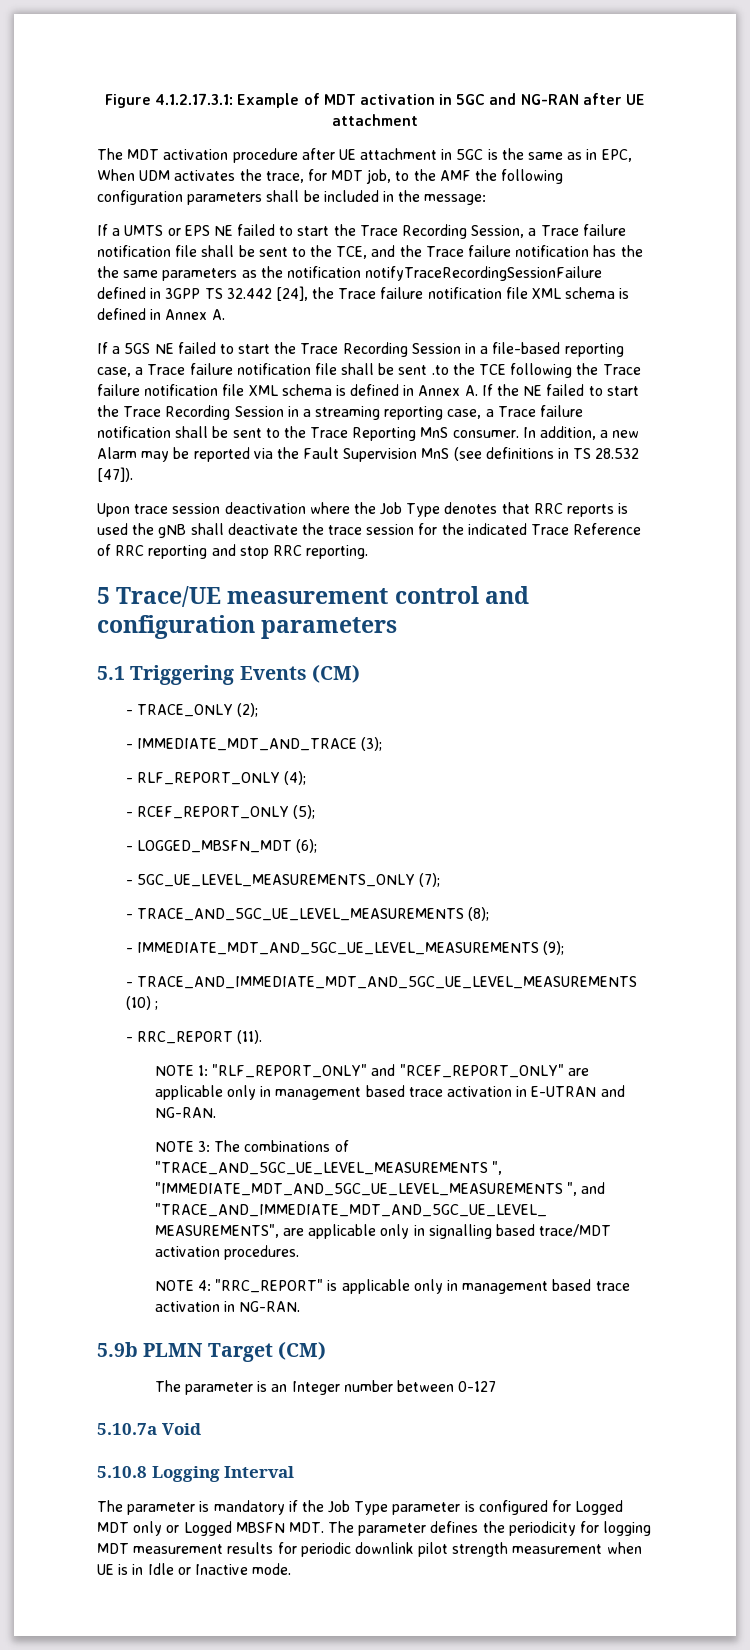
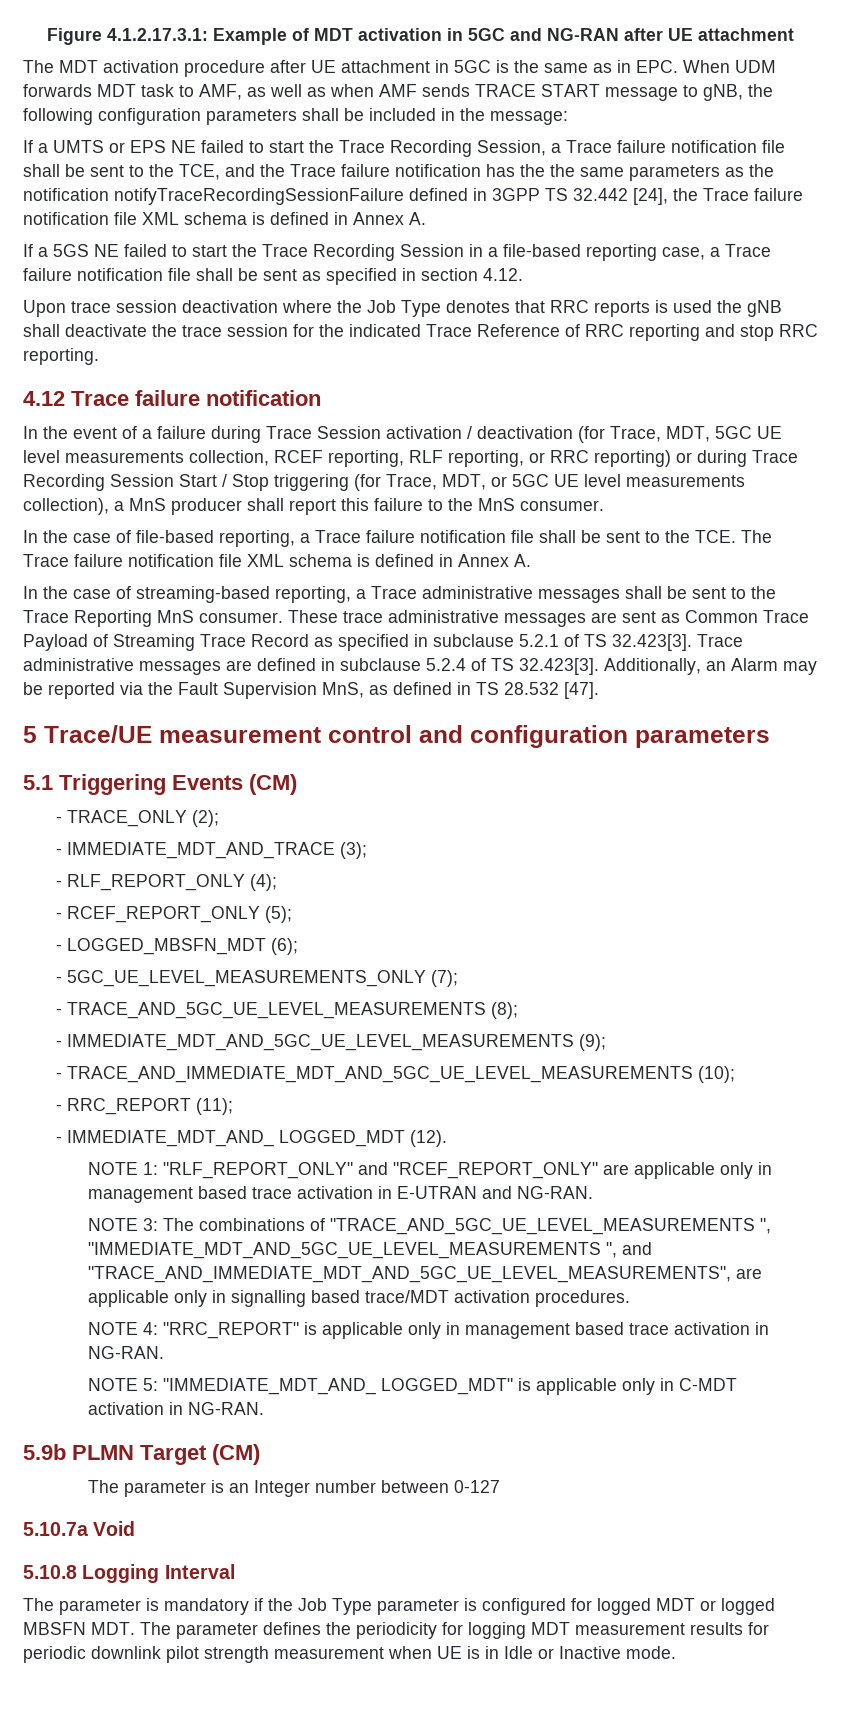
- The MDT activation procedure after UE attachment in 5GC is the same as in EPC, When UDM activates the trace, for MDT job, to the AMF the following configuration parameters shall be included in the message:
+ The MDT activation procedure after UE attachment in 5GC is the same as in EPC. When UDM forwards MDT task to AMF, as well as when AMF sends TRACE START message to gNB, the following configuration parameters shall be included in the message:
- If a 5GS NE failed to start the Trace Recording Session in a file-based reporting case, a Trace failure notification file shall be sent .to the TCE following the Trace failure notification file XML schema is defined in Annex A. If the NE failed to start the Trace Recording Session in a streaming reporting case, a Trace failure notification shall be sent to the Trace Reporting MnS consumer. In addition, a new Alarm may be reported via the Fault Supervision MnS (see definitions in TS 28.532 [47]).
+ If a 5GS NE failed to start the Trace Recording Session in a file-based reporting case, a Trace failure notification file shall be sent as specified in section 4.12.
+ 4.12 Trace failure notification
+ In the event of a failure during Trace Session activation / deactivation (for Trace, MDT, 5GC UE level measurements collection, RCEF reporting, RLF reporting, or RRC reporting) or during Trace Recording Session Start / Stop triggering (for Trace, MDT, or 5GC UE level measurements collection), a MnS producer shall report this failure to the MnS consumer.
+ In the case of file-based reporting, a Trace failure notification file shall be sent to the TCE. The Trace failure notification file XML schema is defined in Annex A.
+ In the case of streaming-based reporting, a Trace administrative messages shall be sent to the Trace Reporting MnS consumer. These trace administrative messages are sent as Common Trace Payload of Streaming Trace Record as specified in subclause 5.2.1 of TS 32.423[3]. Trace administrative messages are defined in subclause 5.2.4 of TS 32.423[3]. Additionally, an Alarm may be reported via the Fault Supervision MnS, as defined in TS 28.532 [47].
- - TRACE_AND_IMMEDIATE_MDT_AND_5GC_UE_LEVEL_MEASUREMENTS (10) ;
+ - TRACE_AND_IMMEDIATE_MDT_AND_5GC_UE_LEVEL_MEASUREMENTS (10);
- - RRC_REPORT (11).
+ - RRC_REPORT (11);
+ - IMMEDIATE_MDT_AND_ LOGGED_MDT (12).
+ NOTE 5: "IMMEDIATE_MDT_AND_ LOGGED_MDT" is applicable only in C-MDT activation in NG-RAN.
- The parameter is mandatory if the Job Type parameter is configured for Logged MDT only or Logged MBSFN MDT. The parameter defines the periodicity for logging MDT measurement results for periodic downlink pilot strength measurement when UE is in Idle or Inactive mode.
+ The parameter is mandatory if the Job Type parameter is configured for logged MDT or logged MBSFN MDT. The parameter defines the periodicity for logging MDT measurement results for periodic downlink pilot strength measurement when UE is in Idle or Inactive mode.

